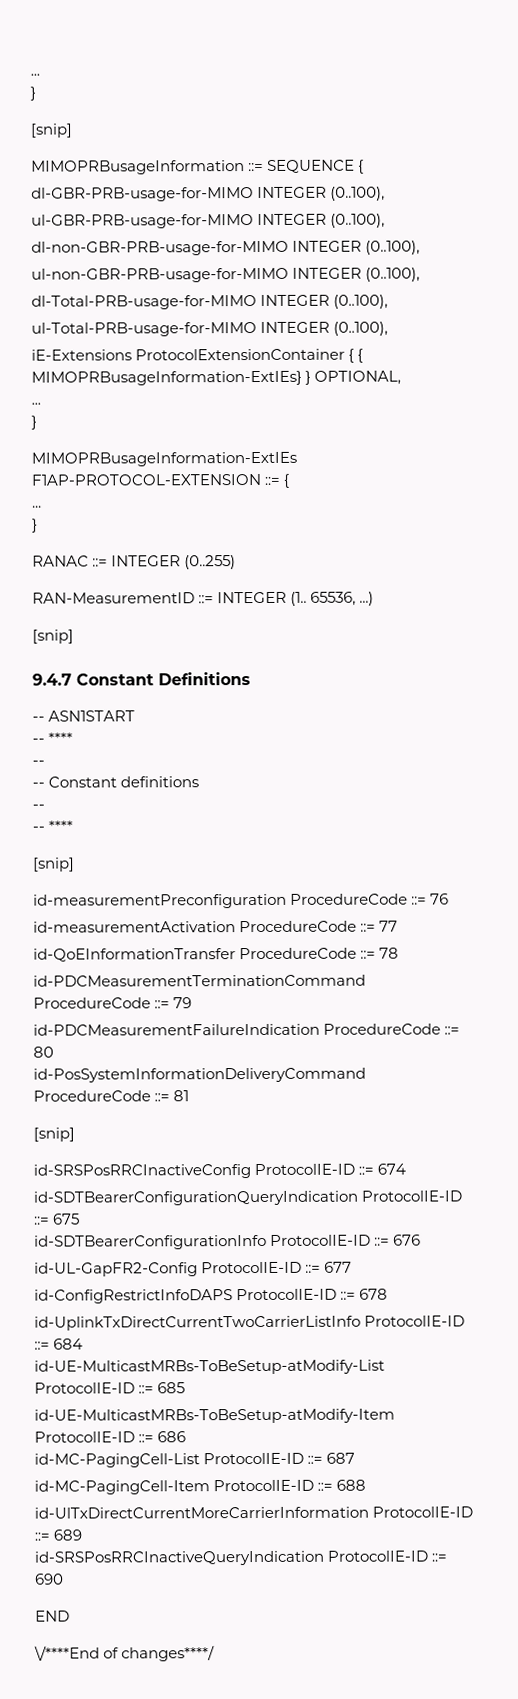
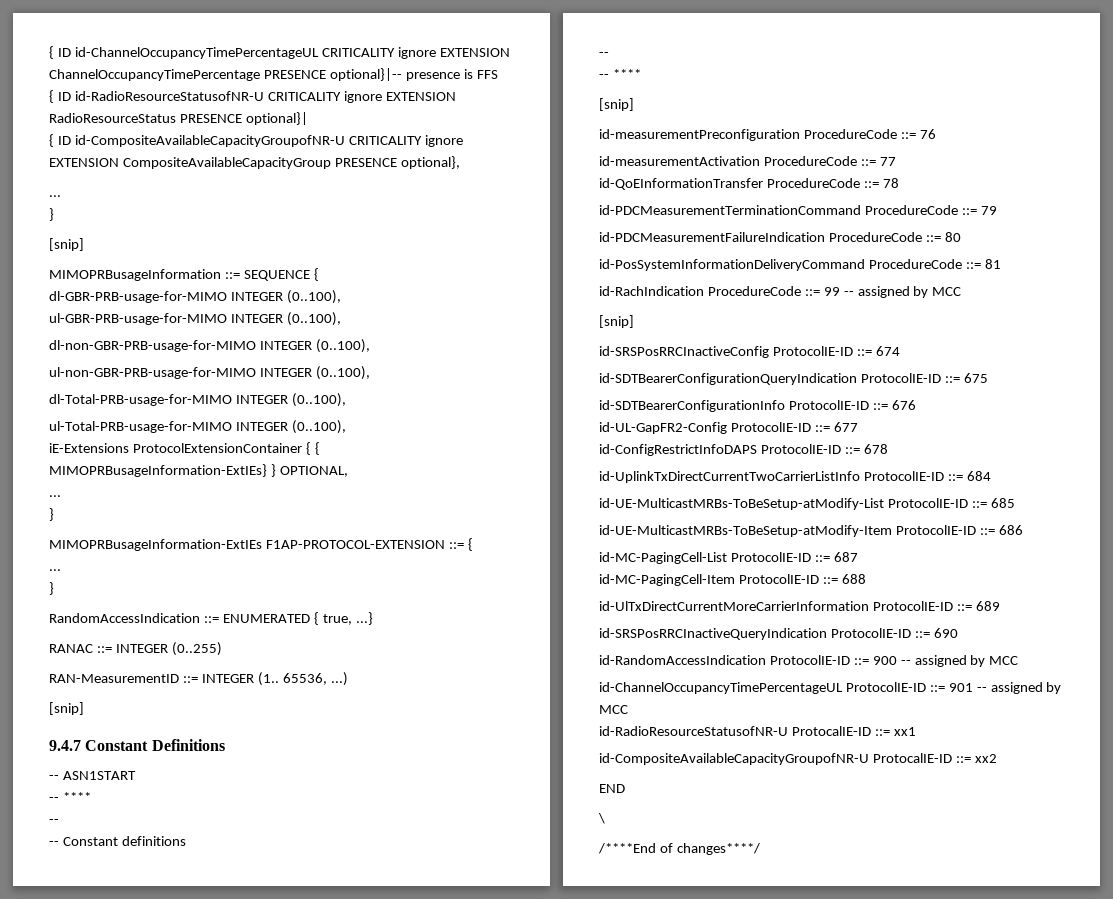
+ { ID id-ChannelOccupancyTimePercentageUL CRITICALITY ignore EXTENSION ChannelOccupancyTimePercentage PRESENCE optional}|-- presence is FFS
+ { ID id-RadioResourceStatusofNR-U CRITICALITY ignore EXTENSION RadioResourceStatus PRESENCE optional}|
+ { ID id-CompositeAvailableCapacityGroupofNR-U CRITICALITY ignore EXTENSION CompositeAvailableCapacityGroup PRESENCE optional},
+ RandomAccessIndication ::= ENUMERATED { true, ...}
+ id-RachIndication ProcedureCode ::= 99 -- assigned by MCC
+ id-RandomAccessIndication ProtocolIE-ID ::= 900 -- assigned by MCC
+ id-ChannelOccupancyTimePercentageUL ProtocolIE-ID ::= 901 -- assigned by MCC
+ id-RadioResourceStatusofNR-U ProtocalIE-ID ::= xx1
+ id-CompositeAvailableCapacityGroupofNR-U ProtocalIE-ID ::= xx2
- \/****End of changes****/
+ \
+ /****End of changes****/

